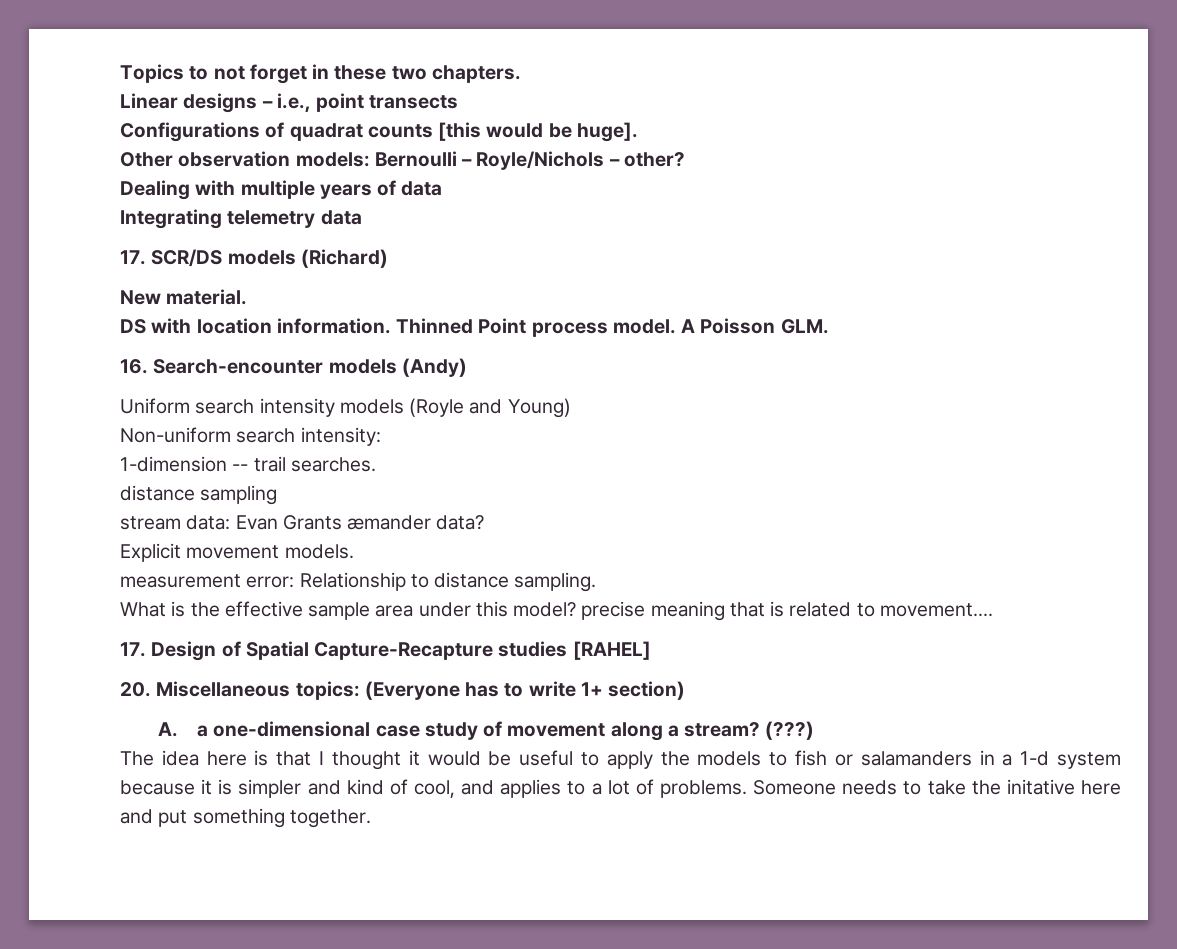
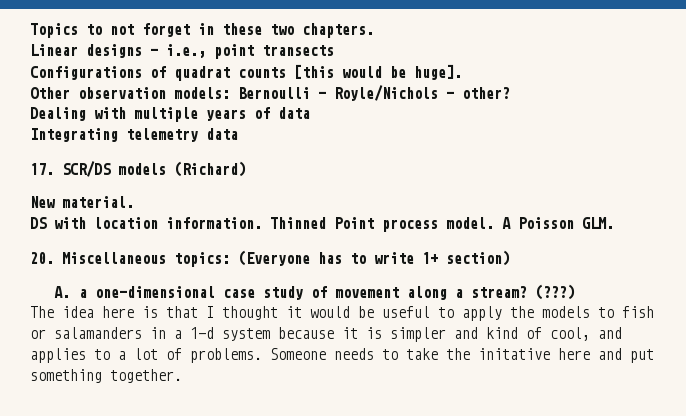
- 16. Search-encounter models (Andy)
- Uniform search intensity models (Royle and Young)
- Non-uniform search intensity:
- 1-dimension -- trail searches.
- distance sampling
- stream data: Evan Grants æmander data?
- Explicit movement models.
- measurement error: Relationship to distance sampling.
- What is the effective sample area under this model? precise meaning that is related to movement....
- 17. Design of Spatial Capture-Recapture studies [RAHEL]

